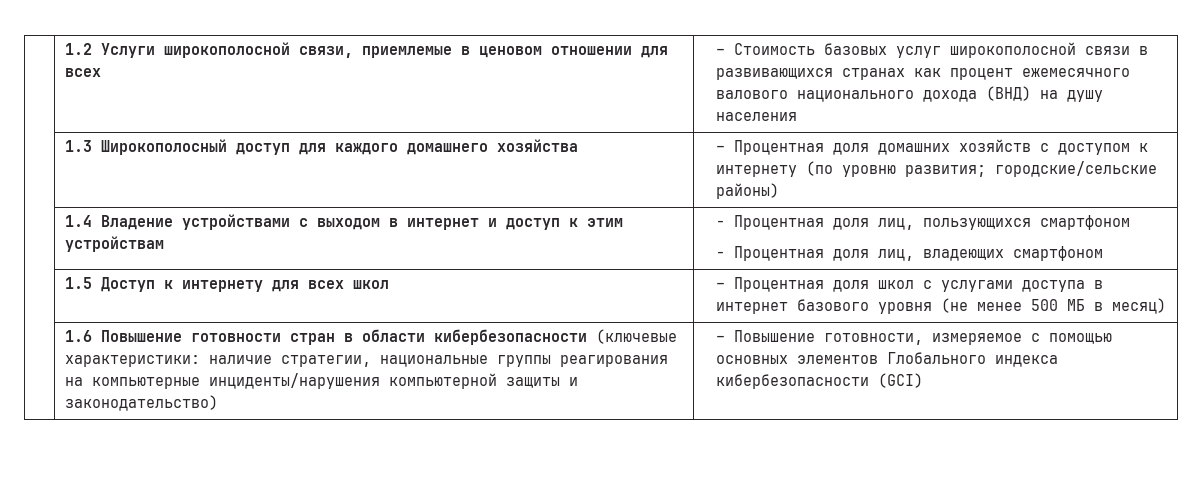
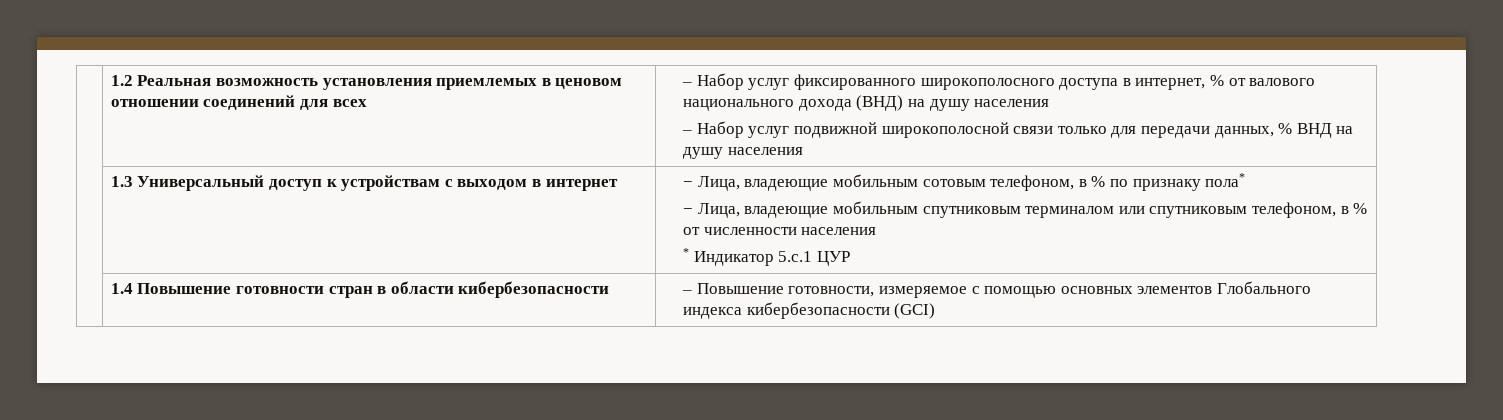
- 1.2 Услуги широкополосной связи, приемлемые в ценовом отношении для всех
+ 1.2 Реальная возможность установления приемлемых в ценовом отношении соединений для всех
- – Стоимость базовых услуг широкополосной связи в развивающихся странах как процент ежемесячного валового национального дохода (ВНД) на душу населения
+ – Набор услуг фиксированного широкополосного доступа в интернет, % от валового национального дохода (ВНД) на душу населения
- | 1.3 Широкополосный доступ для каждого домашнего хозяйства | – Процентная доля домашних хозяйств с доступом к интернету (по уровню развития; городские/сельские районы)
- | 1.4 Владение устройствами с выходом в интернет и доступ к этим устройствам | − Процентная доля лиц, пользующихся смартфоном
- − Процентная доля лиц, владеющих смартфоном
- | 1.5 Доступ к интернету для всех школ | – Процентная доля школ с услугами доступа в интернет базового уровня (не менее 500 МБ в месяц)
- | 1.6 Повышение готовности стран в области кибербезопасности (ключевые характеристики: наличие стратегии, национальные группы реагирования на компьютерные инциденты/нарушения компьютерной защиты и законодательство) | – Повышение готовности, измеряемое с помощью основных элементов Глобального индекса кибербезопасности (GCI)
+ – Набор услуг подвижной широкополосной связи только для передачи данных, % ВНД на душу населения
+ | 1.3 Универсальный доступ к устройствам с выходом в интернет | − Лица, владеющие мобильным сотовым телефоном, в % по признаку пола*
+ − Лица, владеющие мобильным спутниковым терминалом или спутниковым телефоном, в % от численности населения
+ * Индикатор 5.c.1 ЦУР
+ | 1.4 Повышение готовности стран в области кибербезопасности | – Повышение готовности, измеряемое с помощью основных элементов Глобального индекса кибербезопасности (GCI)

